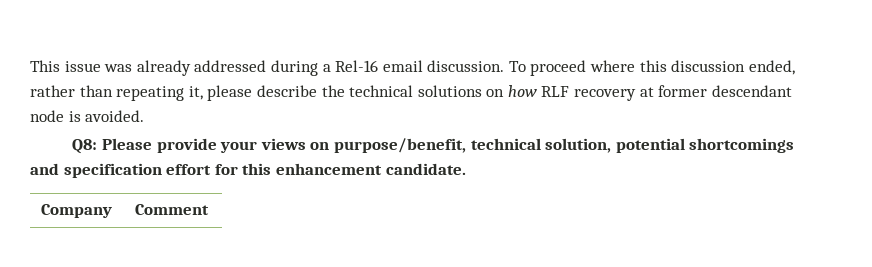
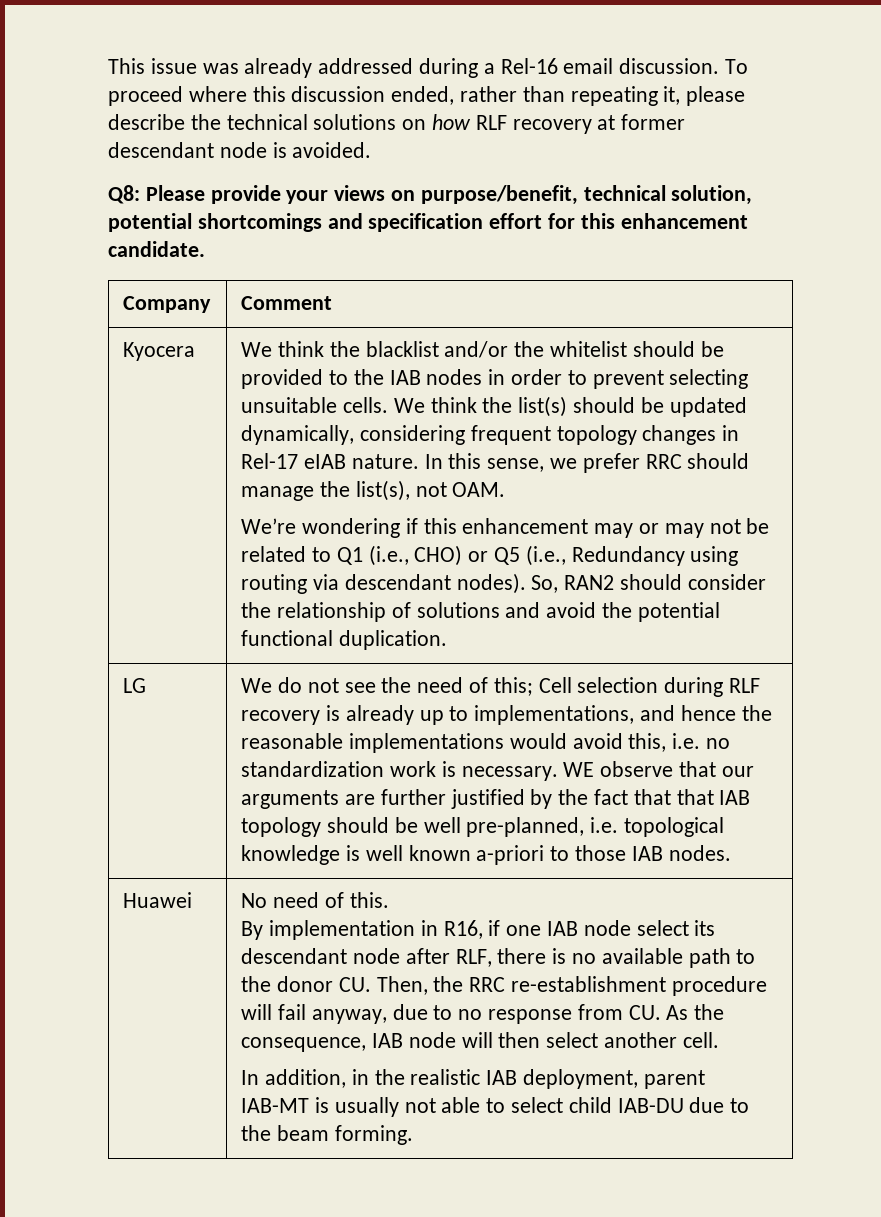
+ Kyocera | We think the blacklist and/or the whitelist should be provided to the IAB nodes in order to prevent selecting unsuitable cells. We think the list(s) should be updated dynamically, considering frequent topology changes in Rel-17 eIAB nature. In this sense, we prefer RRC should manage the list(s), not OAM.
+ We’re wondering if this enhancement may or may not be related to Q1 (i.e., CHO) or Q5 (i.e., Redundancy using routing via descendant nodes). So, RAN2 should consider the relationship of solutions and avoid the potential functional duplication.
+ LG | We do not see the need of this; Cell selection during RLF recovery is already up to implementations, and hence the reasonable implementations would avoid this, i.e. no standardization work is necessary. WE observe that our arguments are further justified by the fact that that IAB topology should be well pre-planned, i.e. topological knowledge is well known a-priori to those IAB nodes.
+ Huawei | No need of this.
+ By implementation in R16, if one IAB node select its descendant node after RLF, there is no available path to the donor CU. Then, the RRC re-establishment procedure will fail anyway, due to no response from CU. As the consequence, IAB node will then select another cell.
+ In addition, in the realistic IAB deployment, parent IAB-MT is usually not able to select child IAB-DU due to the beam forming.

